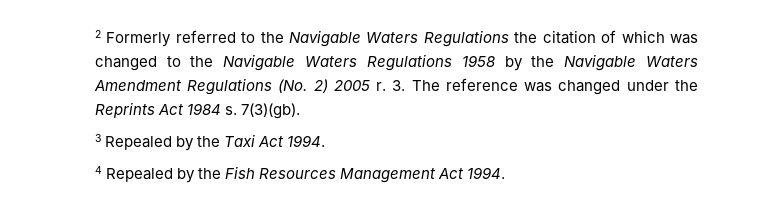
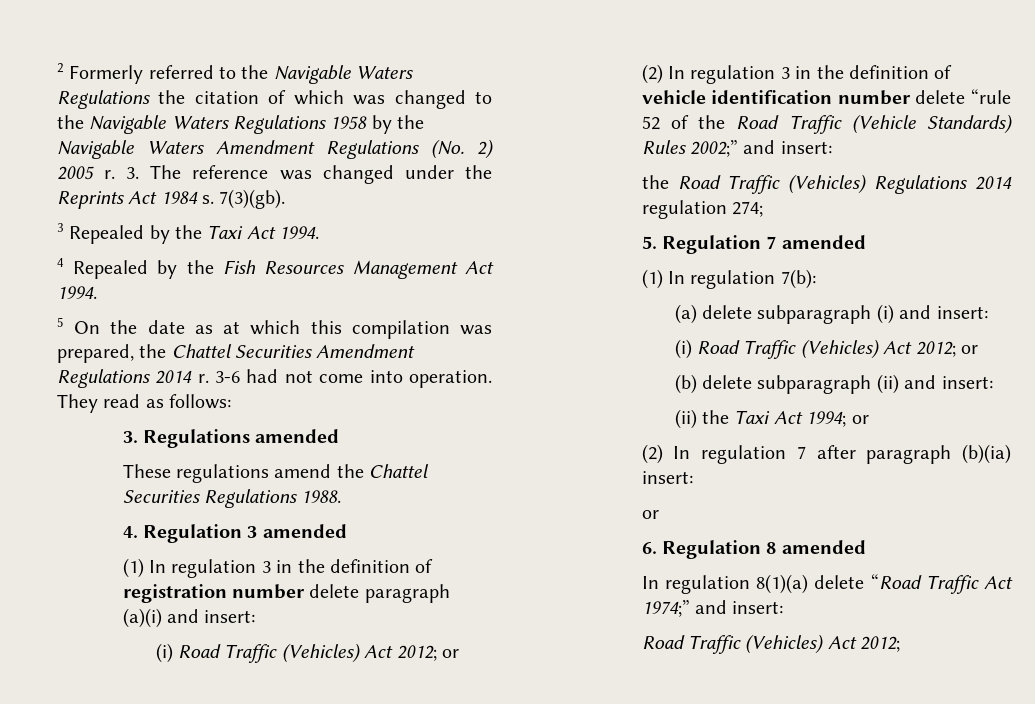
+ 5 On the date as at which this compilation was prepared, the Chattel Securities Amendment Regulations 2014 r. 3-6 had not come into operation. They read as follows:
+ 3. Regulations amended
+ These regulations amend the Chattel Securities Regulations 1988.
+ 4. Regulation 3 amended
+ (1) In regulation 3 in the definition of registration number delete paragraph (a)(i) and insert:
+ (i) Road Traffic (Vehicles) Act 2012; or
+ (2) In regulation 3 in the definition of vehicle identification number delete “rule 52 of the Road Traffic (Vehicle Standards) Rules 2002;” and insert:
+ the Road Traffic (Vehicles) Regulations 2014 regulation 274;
+ 5. Regulation 7 amended
+ (1) In regulation 7(b):
+ (a) delete subparagraph (i) and insert:
+ (i) Road Traffic (Vehicles) Act 2012; or
+ (b) delete subparagraph (ii) and insert:
+ (ii) the Taxi Act 1994; or
+ (2) In regulation 7 after paragraph (b)(ia) insert:
+ or
+ 6. Regulation 8 amended
+ In regulation 8(1)(a) delete “Road Traffic Act 1974;” and insert:
+ Road Traffic (Vehicles) Act 2012;

